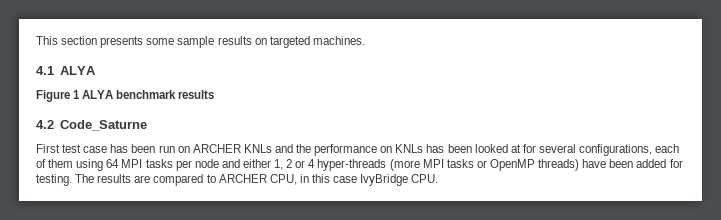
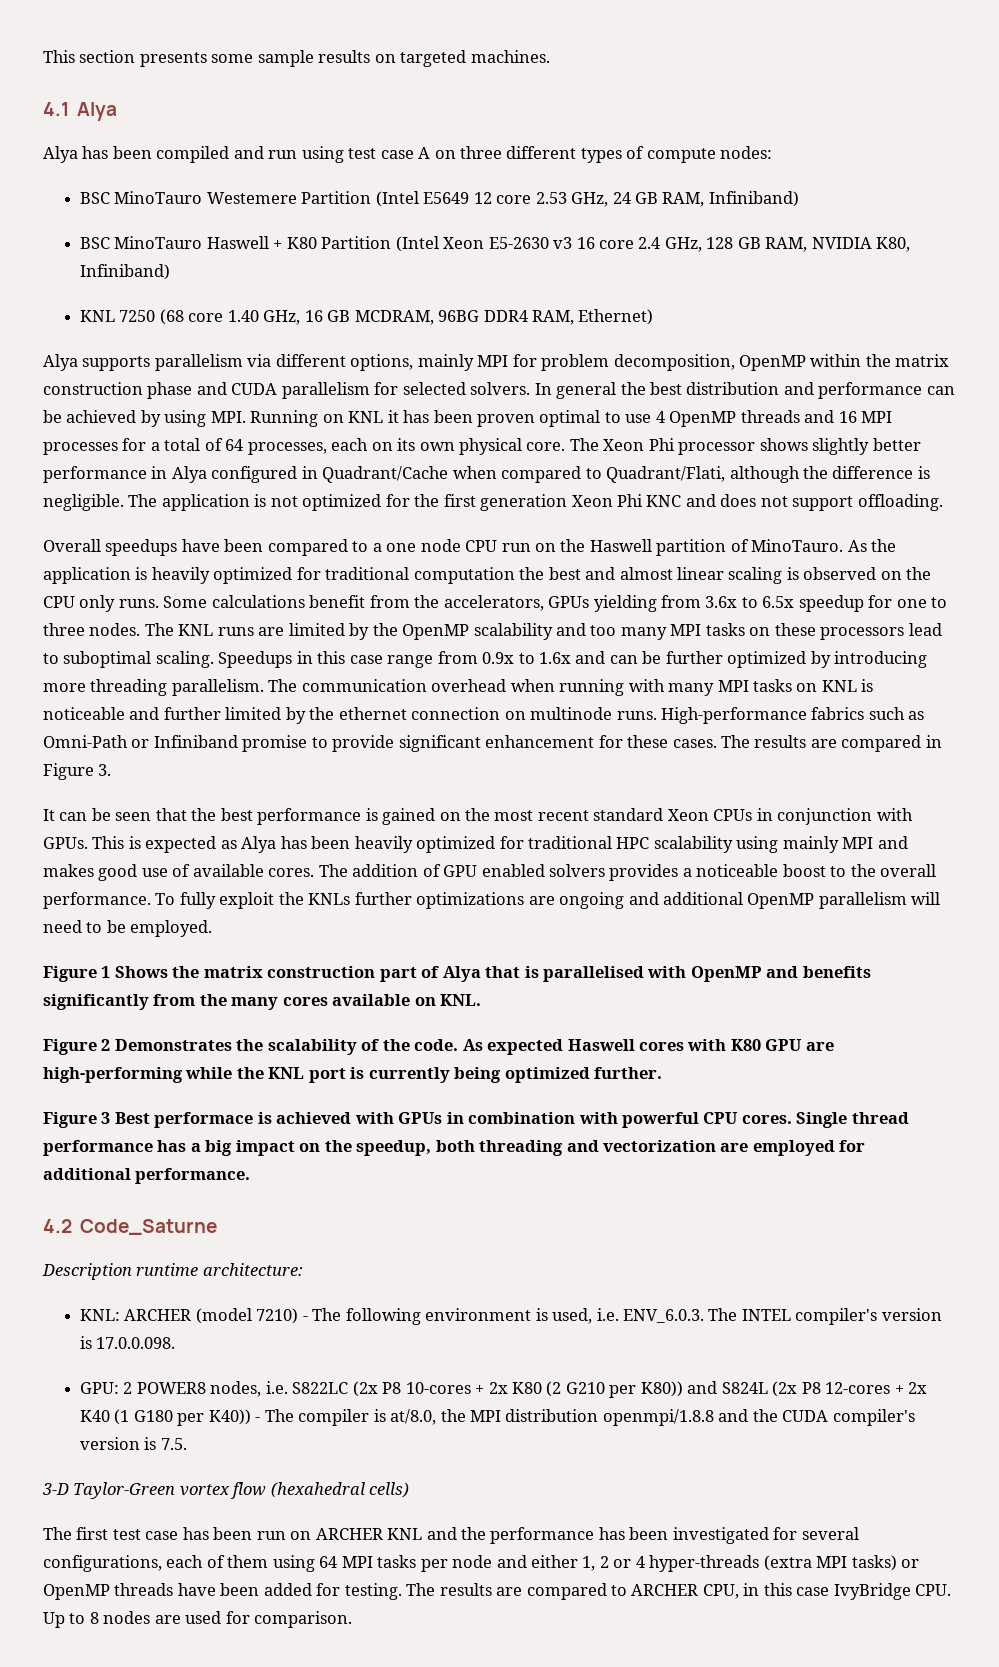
- 4.1 ALYA
- Figure 1 ALYA benchmark results
+ 4.1 Alya
+ Alya has been compiled and run using test case A on three different types of compute nodes:
+ BSC MinoTauro Westemere Partition (Intel E5649 12 core 2.53 GHz, 24 GB RAM, Infiniband)
+ BSC MinoTauro Haswell + K80 Partition (Intel Xeon E5-2630 v3 16 core 2.4 GHz, 128 GB RAM, NVIDIA K80, Infiniband)
+ KNL 7250 (68 core 1.40 GHz, 16 GB MCDRAM, 96BG DDR4 RAM, Ethernet)
+ Alya supports parallelism via different options, mainly MPI for problem decomposition, OpenMP within the matrix construction phase and CUDA parallelism for selected solvers. In general the best distribution and performance can be achieved by using MPI. Running on KNL it has been proven optimal to use 4 OpenMP threads and 16 MPI processes for a total of 64 processes, each on its own physical core. The Xeon Phi processor shows slightly better performance in Alya configured in Quadrant/Cache when compared to Quadrant/Flati, although the difference is negligible. The application is not optimized for the first generation Xeon Phi KNC and does not support offloading.
+ Overall speedups have been compared to a one node CPU run on the Haswell partition of MinoTauro. As the application is heavily optimized for traditional computation the best and almost linear scaling is observed on the CPU only runs. Some calculations benefit from the accelerators, GPUs yielding from 3.6x to 6.5x speedup for one to three nodes. The KNL runs are limited by the OpenMP scalability and too many MPI tasks on these processors lead to suboptimal scaling. Speedups in this case range from 0.9x to 1.6x and can be further optimized by introducing more threading parallelism. The communication overhead when running with many MPI tasks on KNL is noticeable and further limited by the ethernet connection on multinode runs. High-performance fabrics such as Omni-Path or Infiniband promise to provide significant enhancement for these cases. The results are compared in Figure 3.
+ It can be seen that the best performance is gained on the most recent standard Xeon CPUs in conjunction with GPUs. This is expected as Alya has been heavily optimized for traditional HPC scalability using mainly MPI and makes good use of available cores. The addition of GPU enabled solvers provides a noticeable boost to the overall performance. To fully exploit the KNLs further optimizations are ongoing and additional OpenMP parallelism will need to be employed.
+ Figure 1 Shows the matrix construction part of Alya that is parallelised with OpenMP and benefits significantly from the many cores available on KNL.
+ Figure 2 Demonstrates the scalability of the code. As expected Haswell cores with K80 GPU are high-performing while the KNL port is currently being optimized further.
+ Figure 3 Best performace is achieved with GPUs in combination with powerful CPU cores. Single thread performance has a big impact on the speedup, both threading and vectorization are employed for additional performance.
  4.2 Code_Saturne
- First test case has been run on ARCHER KNLs and the performance on KNLs has been looked at for several configurations, each of them using 64 MPI tasks per node and either 1, 2 or 4 hyper-threads (more MPI tasks or OpenMP threads) have been added for testing.
+ Description runtime architecture:
+ KNL: ARCHER (model 7210) - The following environment is used, i.e. ENV_6.0.3. The INTEL compiler's version is 17.0.0.098.
+ GPU: 2 POWER8 nodes, i.e. S822LC (2x P8 10-cores + 2x K80 (2 G210 per K80)) and S824L (2x P8 12-cores + 2x K40 (1 G180 per K40)) - The compiler is at/8.0, the MPI distribution openmpi/1.8.8 and the CUDA compiler's version is 7.5.
+ 3-D Taylor-Green vortex flow (hexahedral cells)
+ The first test case has been run on ARCHER KNL and the performance has been investigated for several configurations, each of them using 64 MPI tasks per node and either 1, 2 or 4 hyper-threads (extra MPI tasks) or OpenMP threads have been added for testing.
- The results are compared to ARCHER CPU, in this case IvyBridge CPU.
+ The results are compared to ARCHER CPU, in this case IvyBridge CPU. Up to 8 nodes are used for comparison.

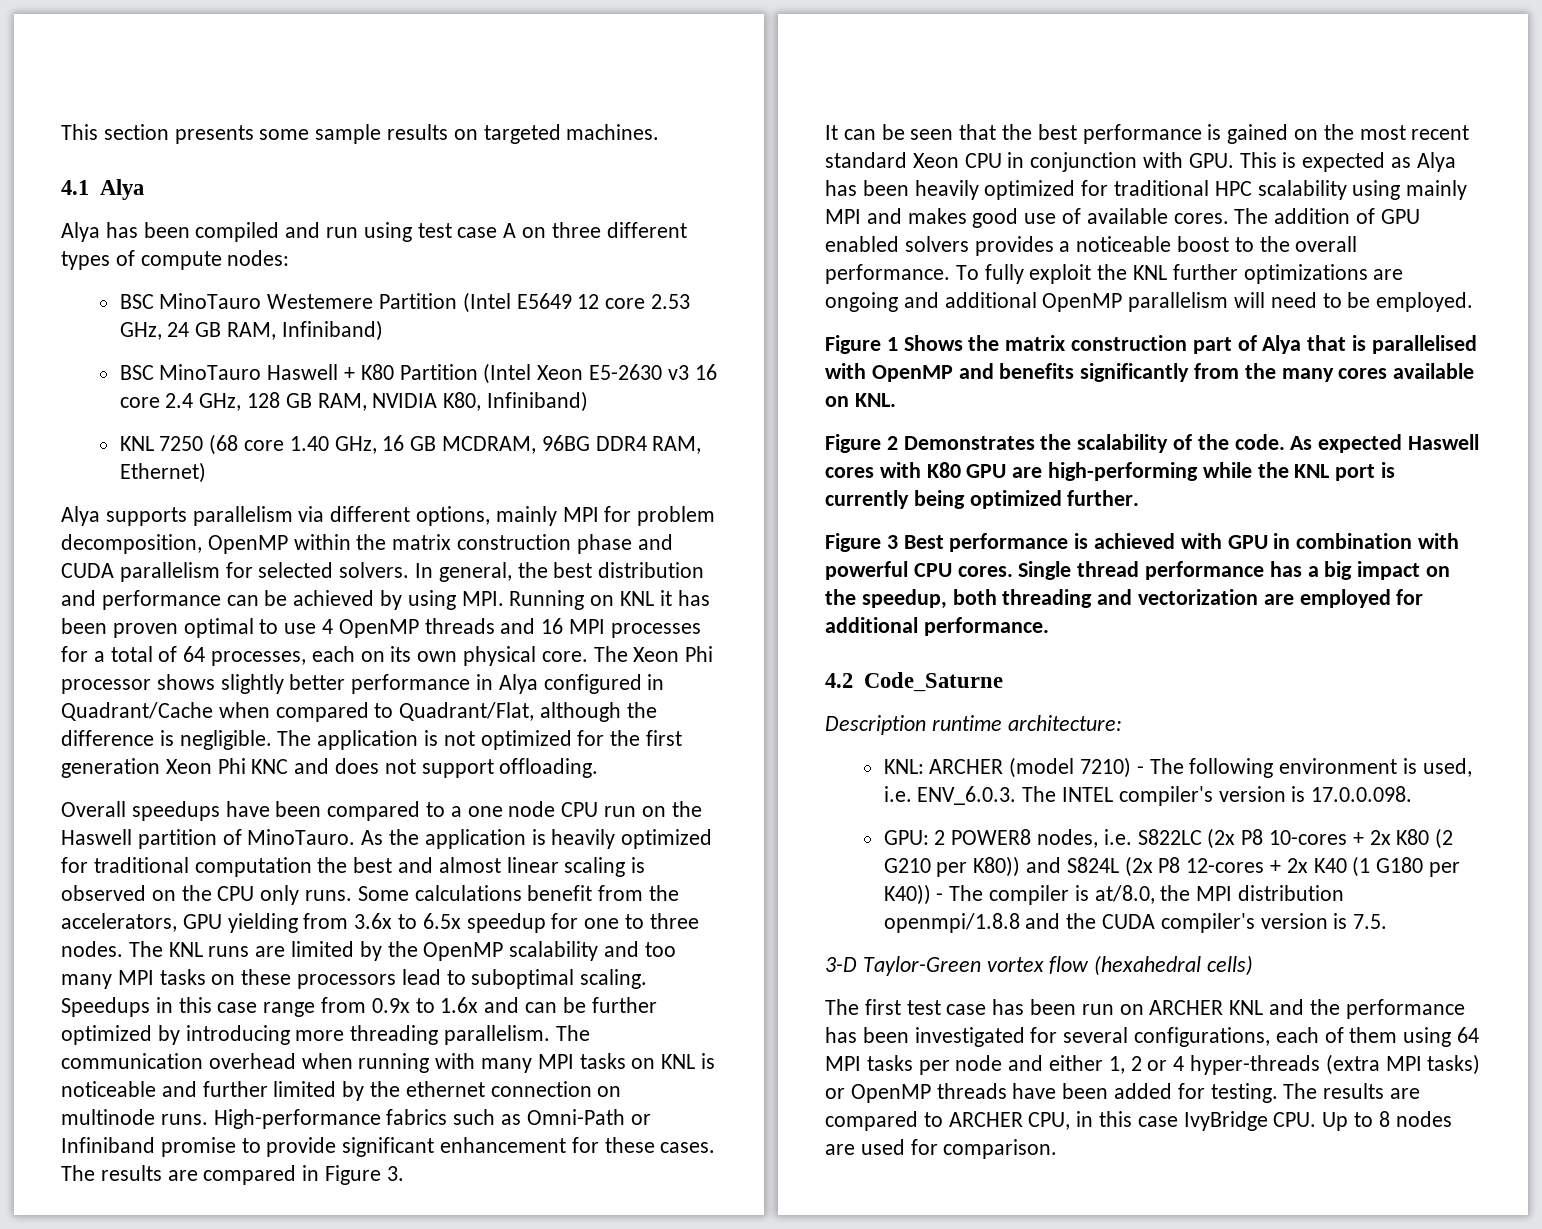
- In general the best distribution and performance can be achieved by using MPI. Running on KNL it has been proven optimal to use 4 OpenMP threads and 16 MPI processes for a total of 64 processes, each on its own physical core.
+ In general, the best distribution and performance can be achieved by using MPI. Running on KNL it has been proven optimal to use 4 OpenMP threads and 16 MPI processes for a total of 64 processes, each on its own physical core.
- The Xeon Phi processor shows slightly better performance in Alya configured in Quadrant/Cache when compared to Quadrant/Flati, although the difference is negligible.
+ The Xeon Phi processor shows slightly better performance in Alya configured in Quadrant/Cache when compared to Quadrant/Flat, although the difference is negligible.
- Some calculations benefit from the accelerators, GPUs yielding from 3.6x to 6.5x speedup for one to three nodes.
+ Some calculations benefit from the accelerators, GPU yielding from 3.6x to 6.5x speedup for one to three nodes.
- It can be seen that the best performance is gained on the most recent standard Xeon CPUs in conjunction with GPUs. This is expected as Alya has been heavily optimized for traditional HPC scalability using mainly MPI and makes good use of available cores.
+ It can be seen that the best performance is gained on the most recent standard Xeon CPU in conjunction with GPU. This is expected as Alya has been heavily optimized for traditional HPC scalability using mainly MPI and makes good use of available cores.
- To fully exploit the KNLs further optimizations are ongoing and additional OpenMP parallelism will need to be employed.
+ To fully exploit the KNL further optimizations are ongoing and additional OpenMP parallelism will need to be employed.
- Figure 3 Best performace is achieved with GPUs in combination with powerful CPU cores.
+ Figure 3 Best performance is achieved with GPU in combination with powerful CPU cores.

